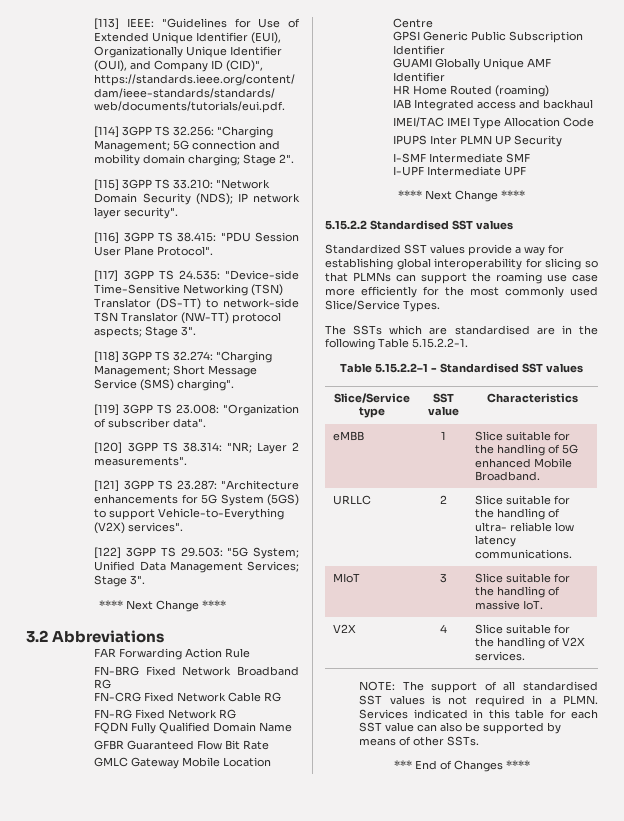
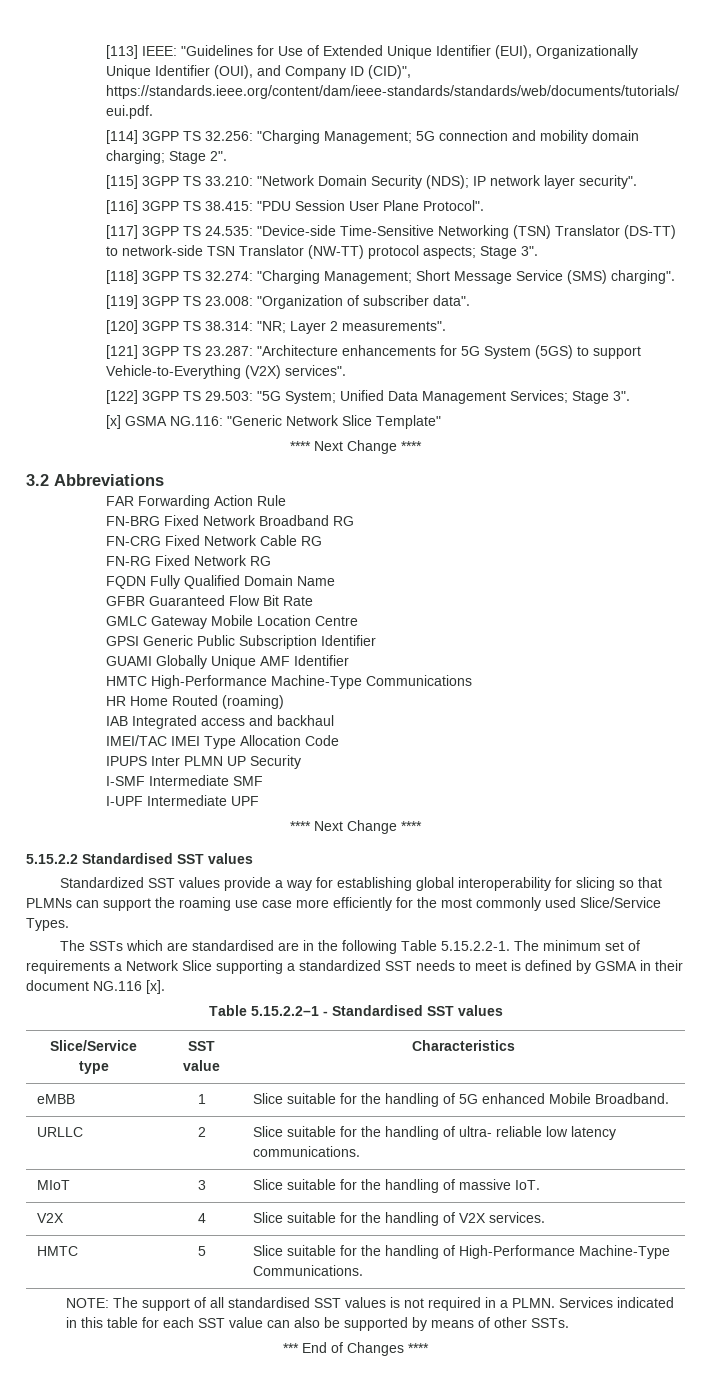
+ [x] GSMA NG.116: "Generic Network Slice Template"
+ HMTC High-Performance Machine-Type Communications
- The SSTs which are standardised are in the following Table 5.15.2.2-1.
+ The SSTs which are standardised are in the following Table 5.15.2.2-1. The minimum set of requirements a Network Slice supporting a standardized SST needs to meet is defined by GSMA in their document NG.116 [x].
+ HMTC | 5 | Slice suitable for the handling of High-Performance Machine-Type Communications.

